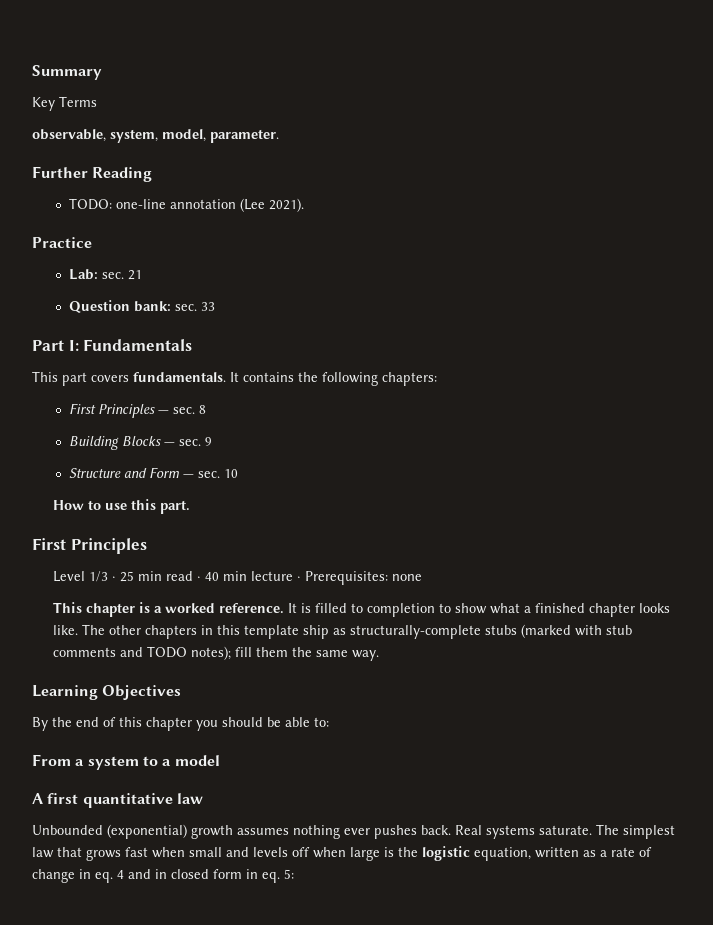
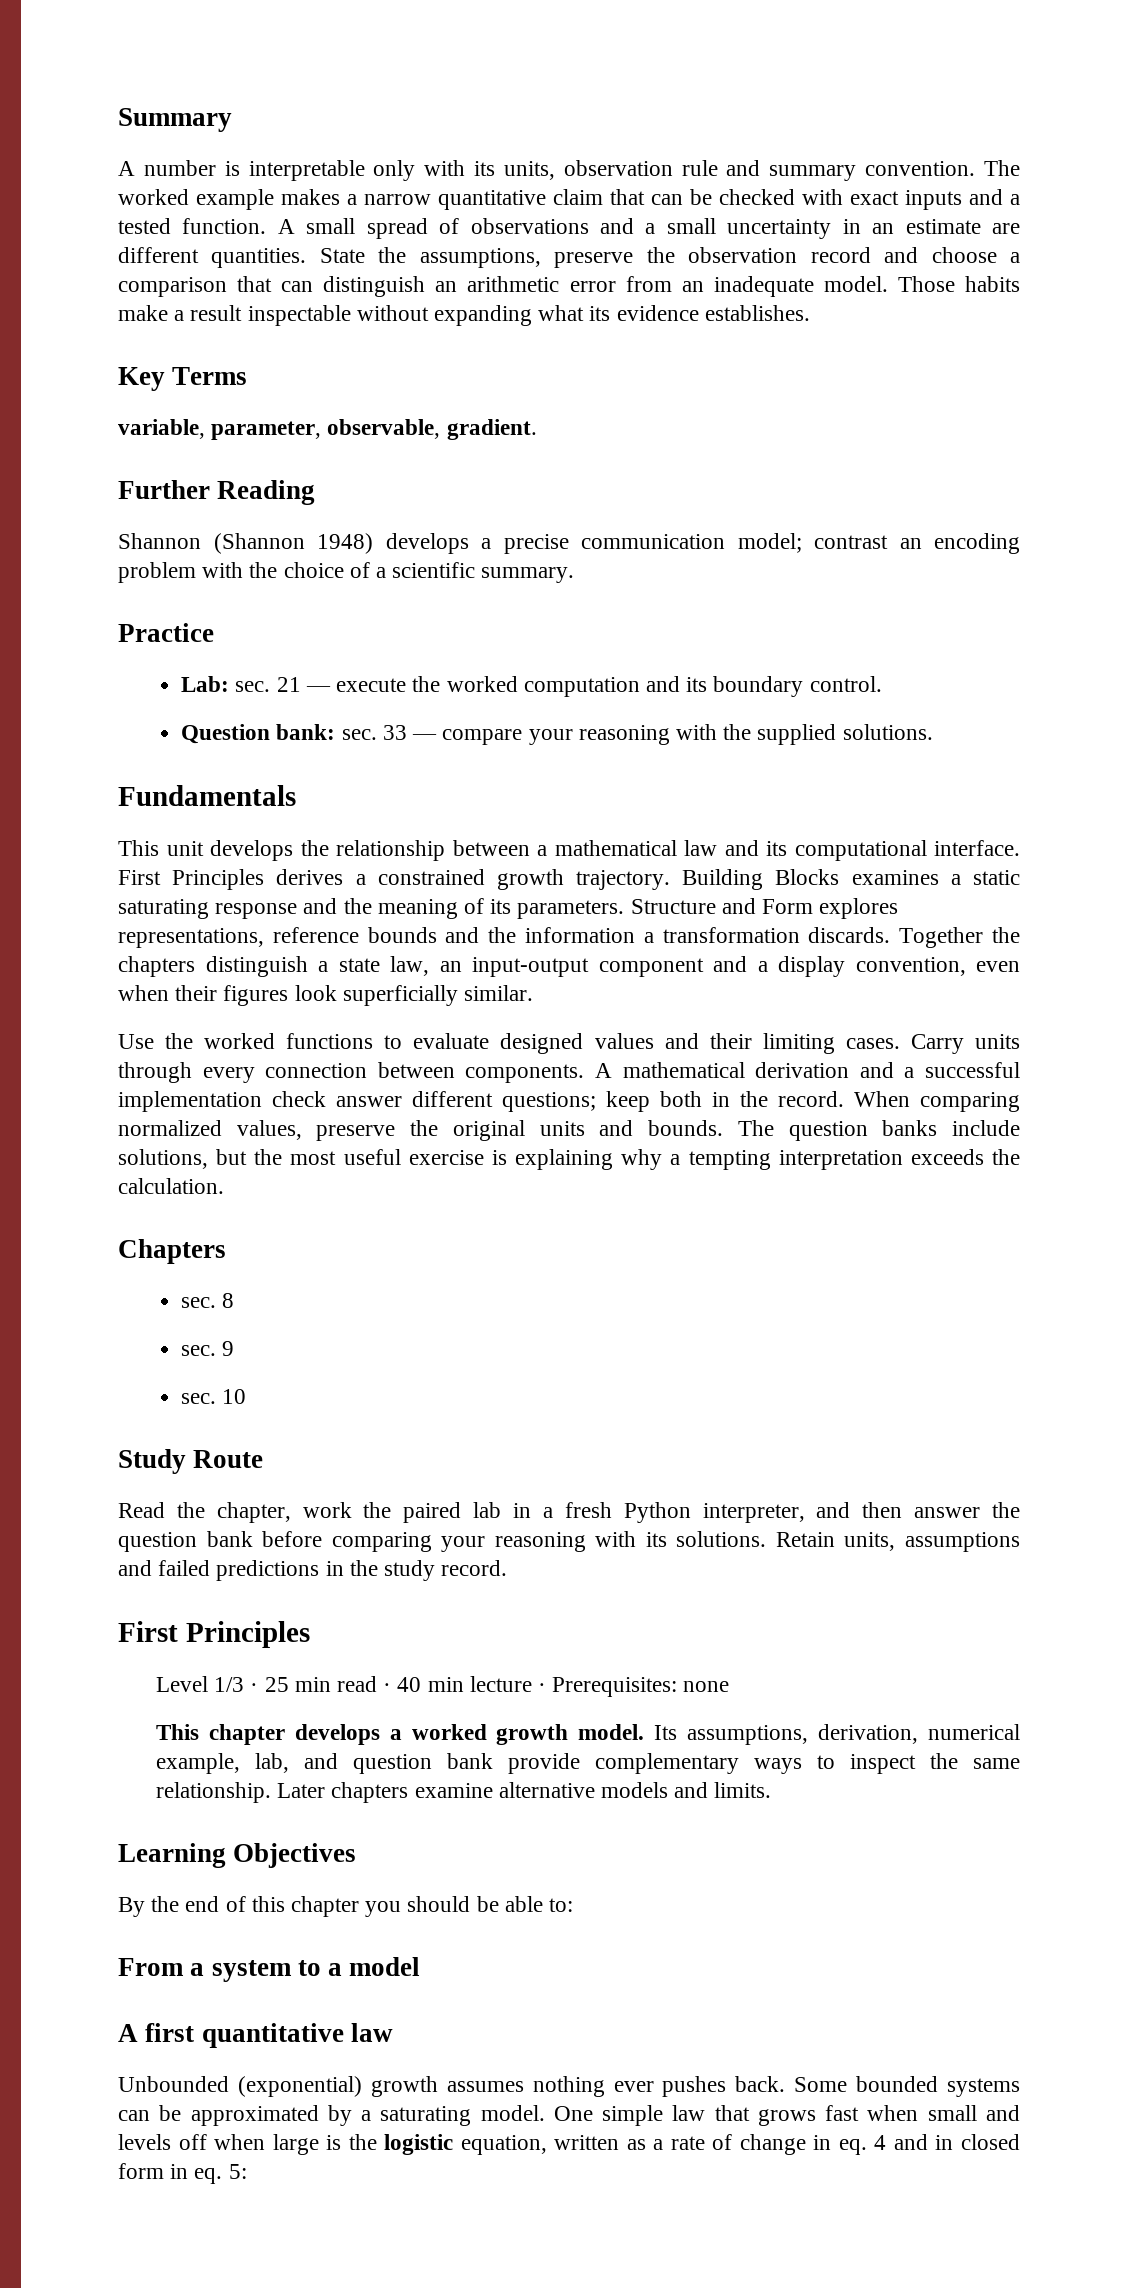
+ A number is interpretable only with its units, observation rule and summary convention. The worked example makes a narrow quantitative claim that can be checked with exact inputs and a tested function. A small spread of observations and a small uncertainty in an estimate are different quantities. State the assumptions, preserve the observation record and choose a comparison that can distinguish an arithmetic error from an inadequate model. Those habits make a result inspectable without expanding what its evidence establishes.
  Key Terms
- observable, system, model, parameter.
+ variable, parameter, observable, gradient.
  Further Reading
- TODO: one-line annotation (Lee 2021).
+ Shannon (Shannon 1948) develops a precise communication model; contrast an encoding problem with the choice of a scientific summary.
  Practice
- Lab: sec. 21
- Question bank: sec. 33
- Part I: Fundamentals
- This part covers fundamentals. It contains the following chapters:
- First Principles — sec. 8
+ Lab: sec. 21 — execute the worked computation and its boundary control.
+ Question bank: sec. 33 — compare your reasoning with the supplied solutions.
+ Fundamentals
+ This unit develops the relationship between a mathematical law and its computational interface. First Principles derives a constrained growth trajectory. Building Blocks examines a static saturating response and the meaning of its parameters. Structure and Form explores representations, reference bounds and the information a transformation discards. Together the chapters distinguish a state law, an input-output component and a display convention, even when their figures look superficially similar.
+ Use the worked functions to evaluate designed values and their limiting cases. Carry units through every connection between components. A mathematical derivation and a successful implementation check answer different questions; keep both in the record. When comparing normalized values, preserve the original units and bounds. The question banks include solutions, but the most useful exercise is explaining why a tempting interpretation exceeds the calculation.
+ Chapters
+ sec. 8
- Building Blocks — sec. 9
+ sec. 9
- Structure and Form — sec. 10
- How to use this part.
+ sec. 10
+ Study Route
+ Read the chapter, work the paired lab in a fresh Python interpreter, and then answer the question bank before comparing your reasoning with its solutions. Retain units, assumptions and failed predictions in the study record.
- This chapter is a worked reference. It is filled to completion to show what a finished chapter looks like. The other chapters in this template ship as structurally-complete stubs (marked with stub comments and TODO notes); fill them the same way.
+ This chapter develops a worked growth model. Its assumptions, derivation, numerical example, lab, and question bank provide complementary ways to inspect the same relationship. Later chapters examine alternative models and limits.
- Real systems saturate. The simplest law that grows fast when small and levels off when large is the logistic equation, written as a rate of change in eq.
+ Some bounded systems can be approximated by a saturating model. One simple law that grows fast when small and levels off when large is the logistic equation, written as a rate of change in eq.

